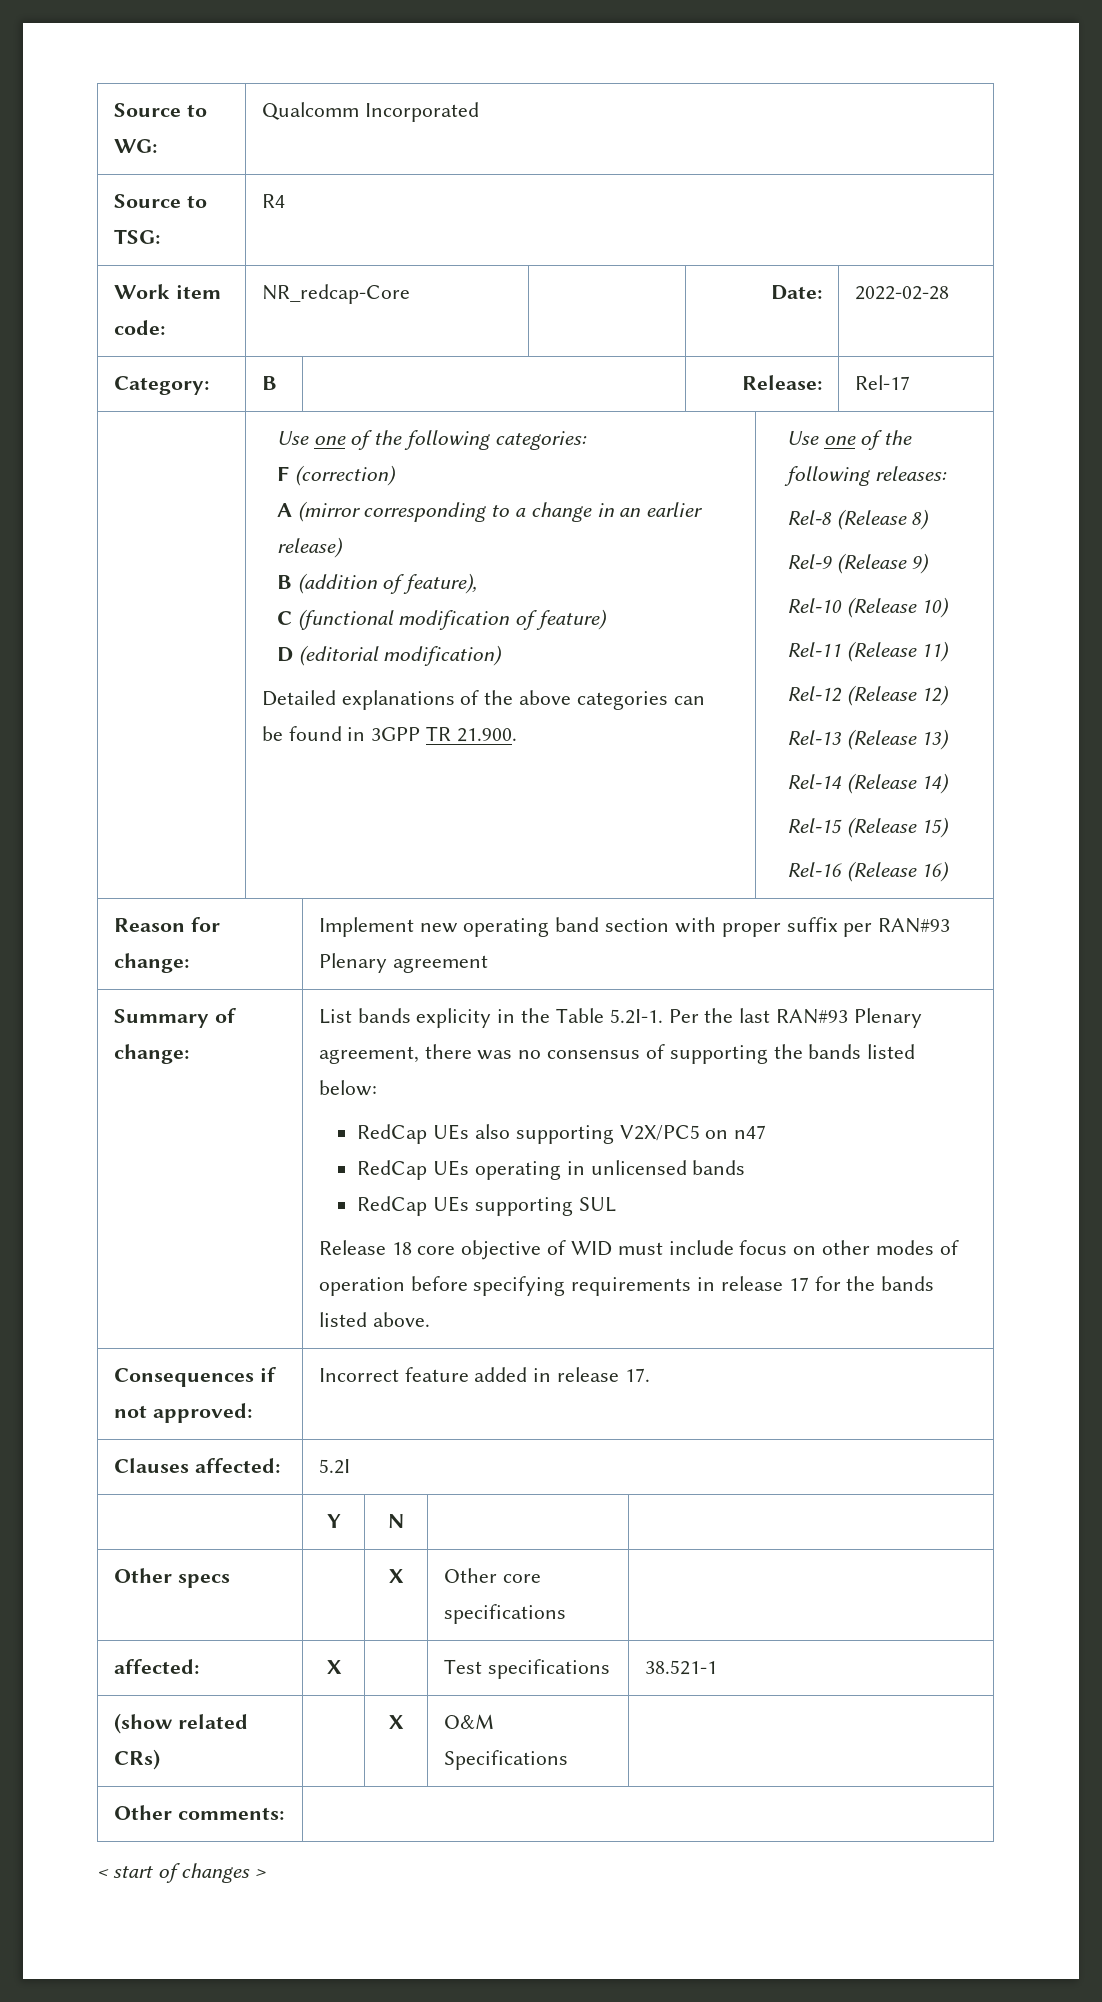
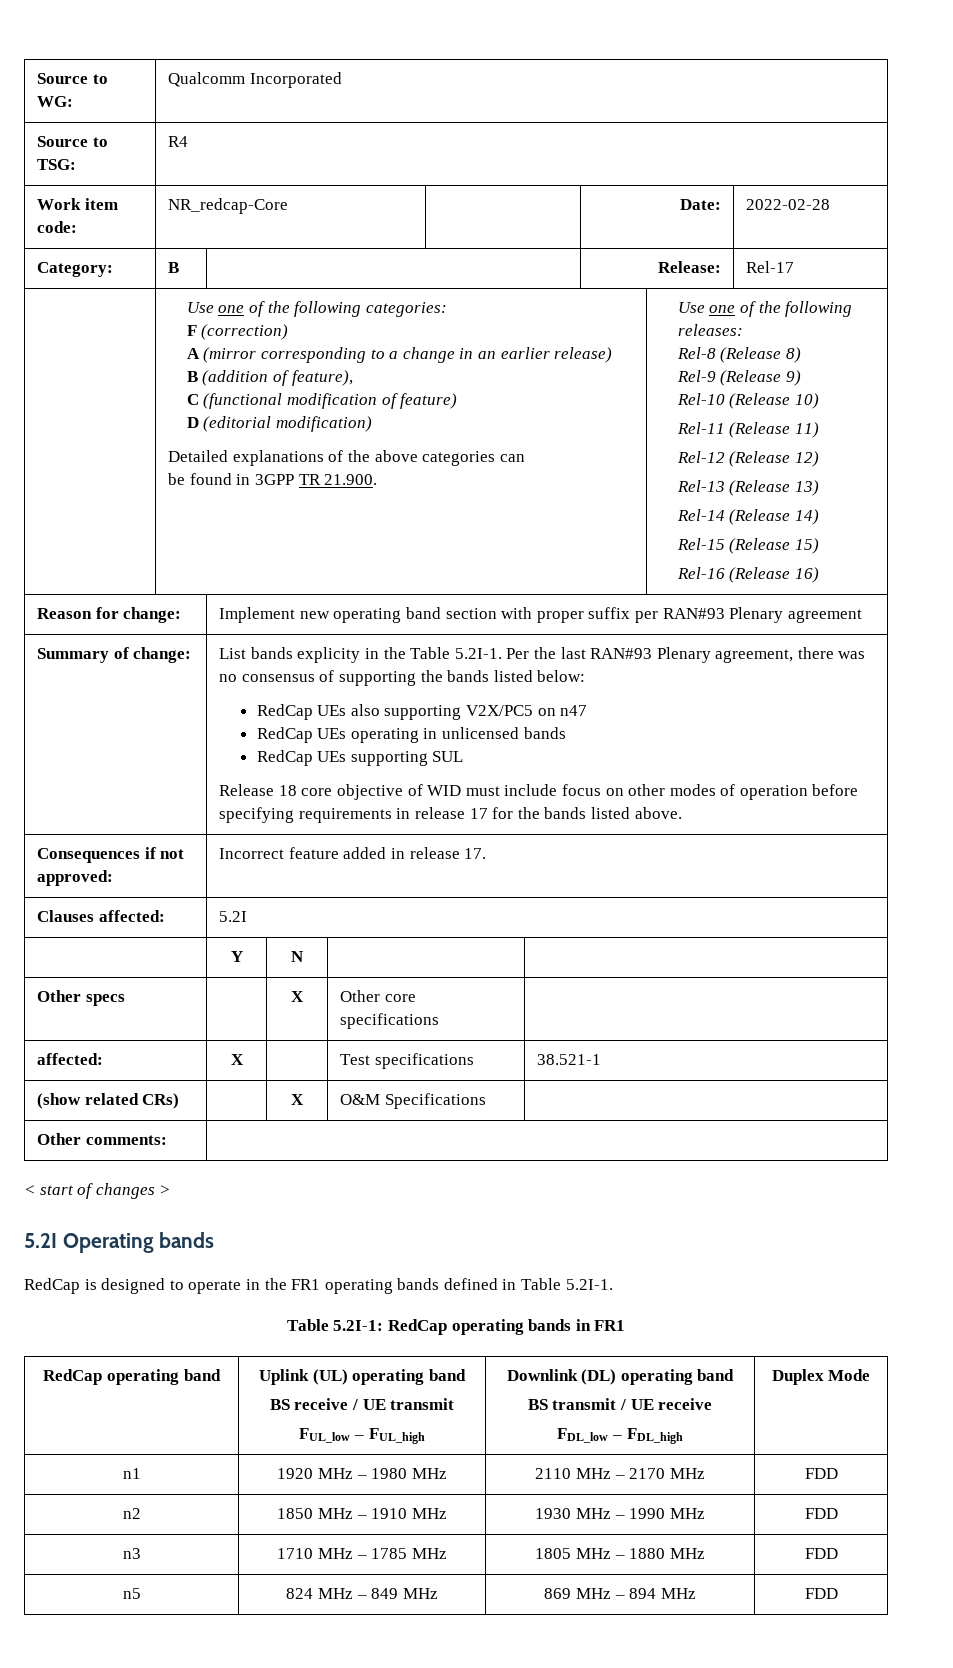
+ 5.2I Operating bands
+ RedCap is designed to operate in the FR1 operating bands defined in Table 5.2I-1.
+ Table 5.2I-1: RedCap operating bands in FR1
+ RedCap operating band | Uplink (UL) operating band
+ BS receive / UE transmit
+ FUL_low – FUL_high | Downlink (DL) operating band
+ BS transmit / UE receive
+ FDL_low – FDL_high | Duplex Mode
+ n1 | 1920 MHz – 1980 MHz | 2110 MHz – 2170 MHz | FDD
+ n2 | 1850 MHz – 1910 MHz | 1930 MHz – 1990 MHz | FDD
+ n3 | 1710 MHz – 1785 MHz | 1805 MHz – 1880 MHz | FDD
+ n5 | 824 MHz – 849 MHz | 869 MHz – 894 MHz | FDD

